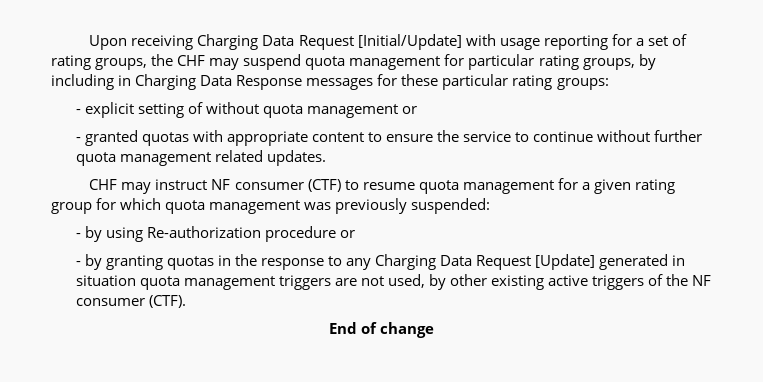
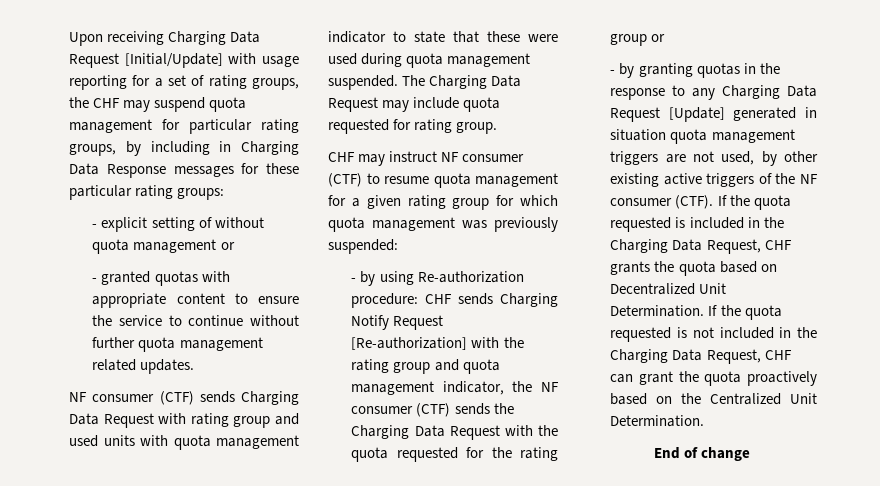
+ NF consumer (CTF) sends Charging Data Request with rating group and used units with quota management indicator to state that these were used during quota management suspended. The Charging Data Request may include quota requested for rating group.
- - by using Re-authorization procedure or
+ - by using Re-authorization procedure: CHF sends Charging Notify Request [Re-authorization] with the rating group and quota management indicator, the NF consumer (CTF) sends the Charging Data Request with the quota requested for the rating group or
+ If the quota requested is included in the Charging Data Request, CHF grants the quota based on Decentralized Unit Determination. If the quota requested is not included in the Charging Data Request, CHF can grant the quota proactively based on the Centralized Unit Determination.

